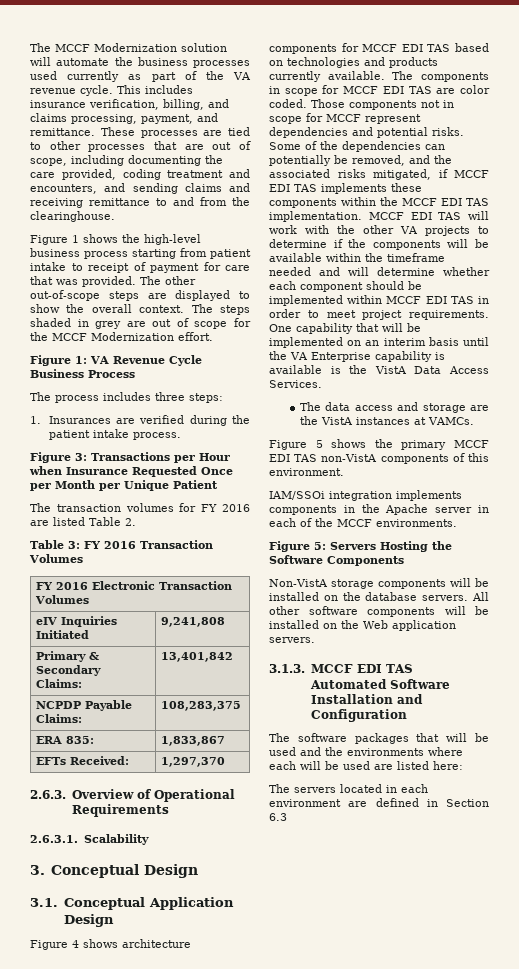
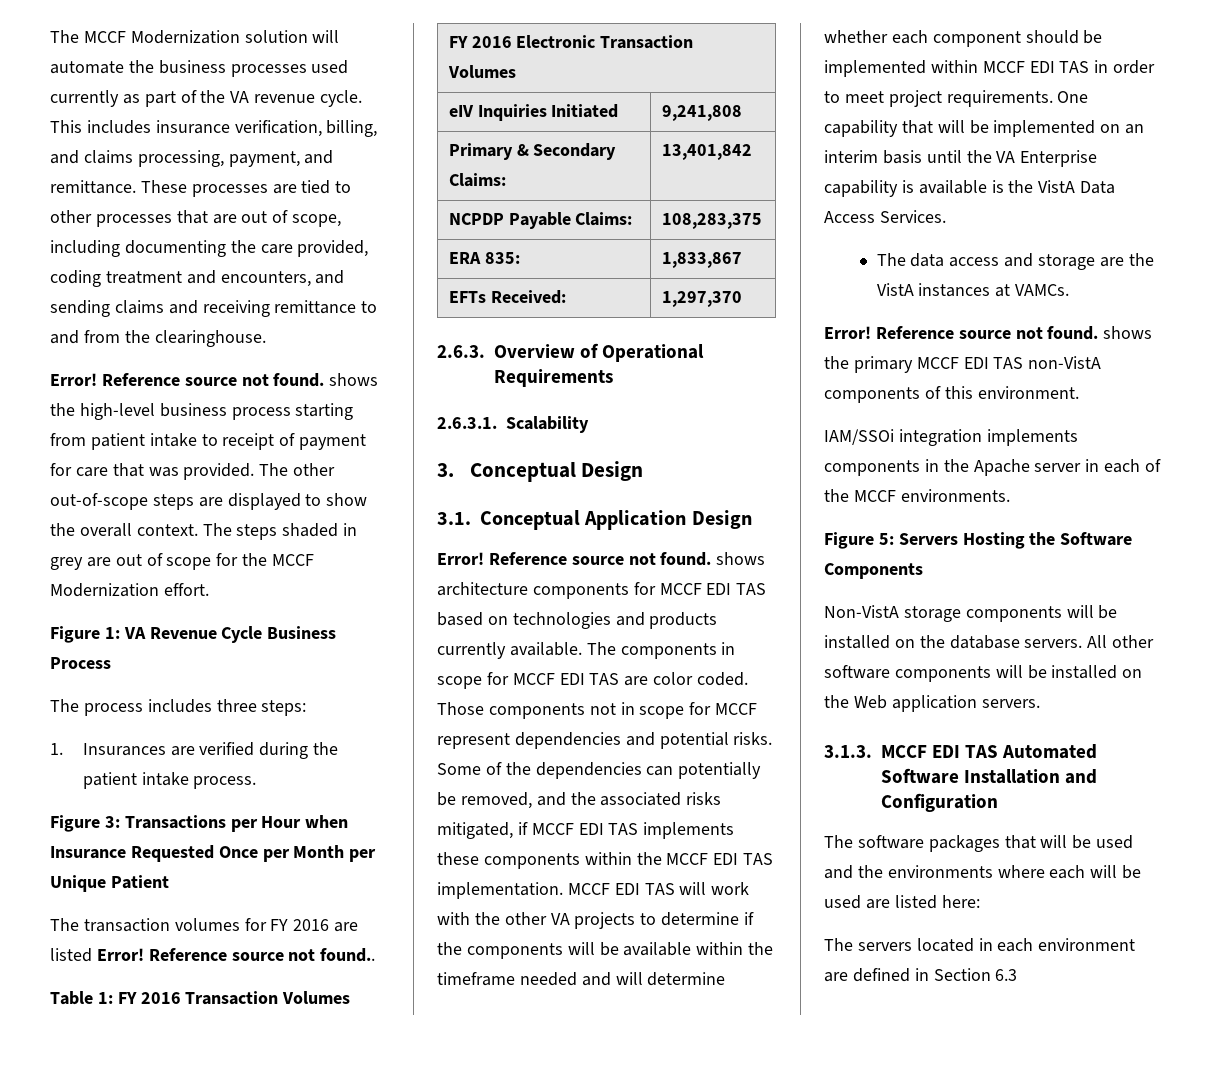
- Figure 1 shows the high-level business process starting from patient intake to receipt of payment for care that was provided.
+ Error! Reference source not found. shows the high-level business process starting from patient intake to receipt of payment for care that was provided.
- The transaction volumes for FY 2016 are listed Table 2.
- Table 3: FY 2016 Transaction Volumes
+ The transaction volumes for FY 2016 are listed Error! Reference source not found..
+ Table 1: FY 2016 Transaction Volumes
- Figure 4 shows architecture components for MCCF EDI TAS based on technologies and products currently available.
+ Error! Reference source not found. shows architecture components for MCCF EDI TAS based on technologies and products currently available.
- Figure 5 shows the primary MCCF EDI TAS non-VistA components of this environment.
+ Error! Reference source not found. shows the primary MCCF EDI TAS non-VistA components of this environment.

